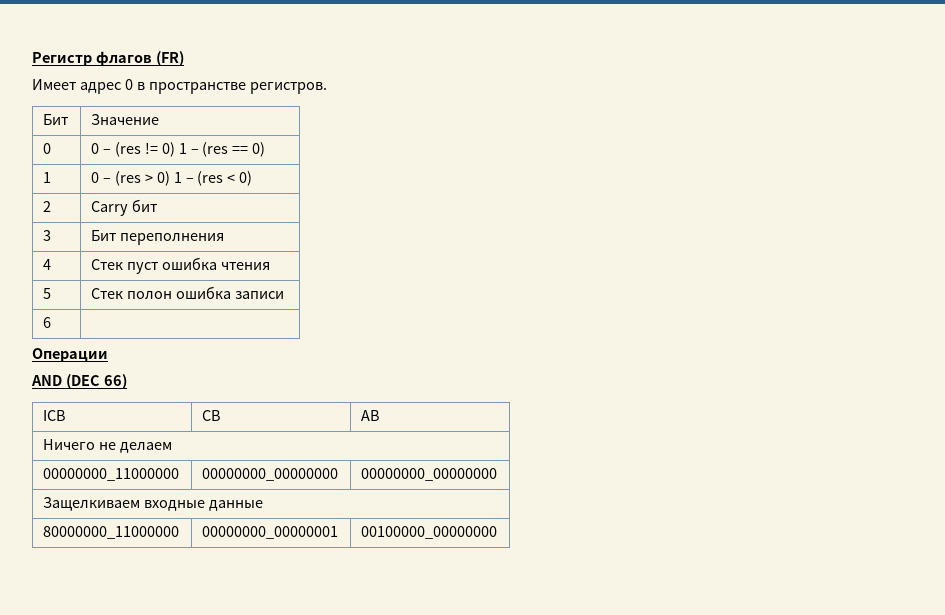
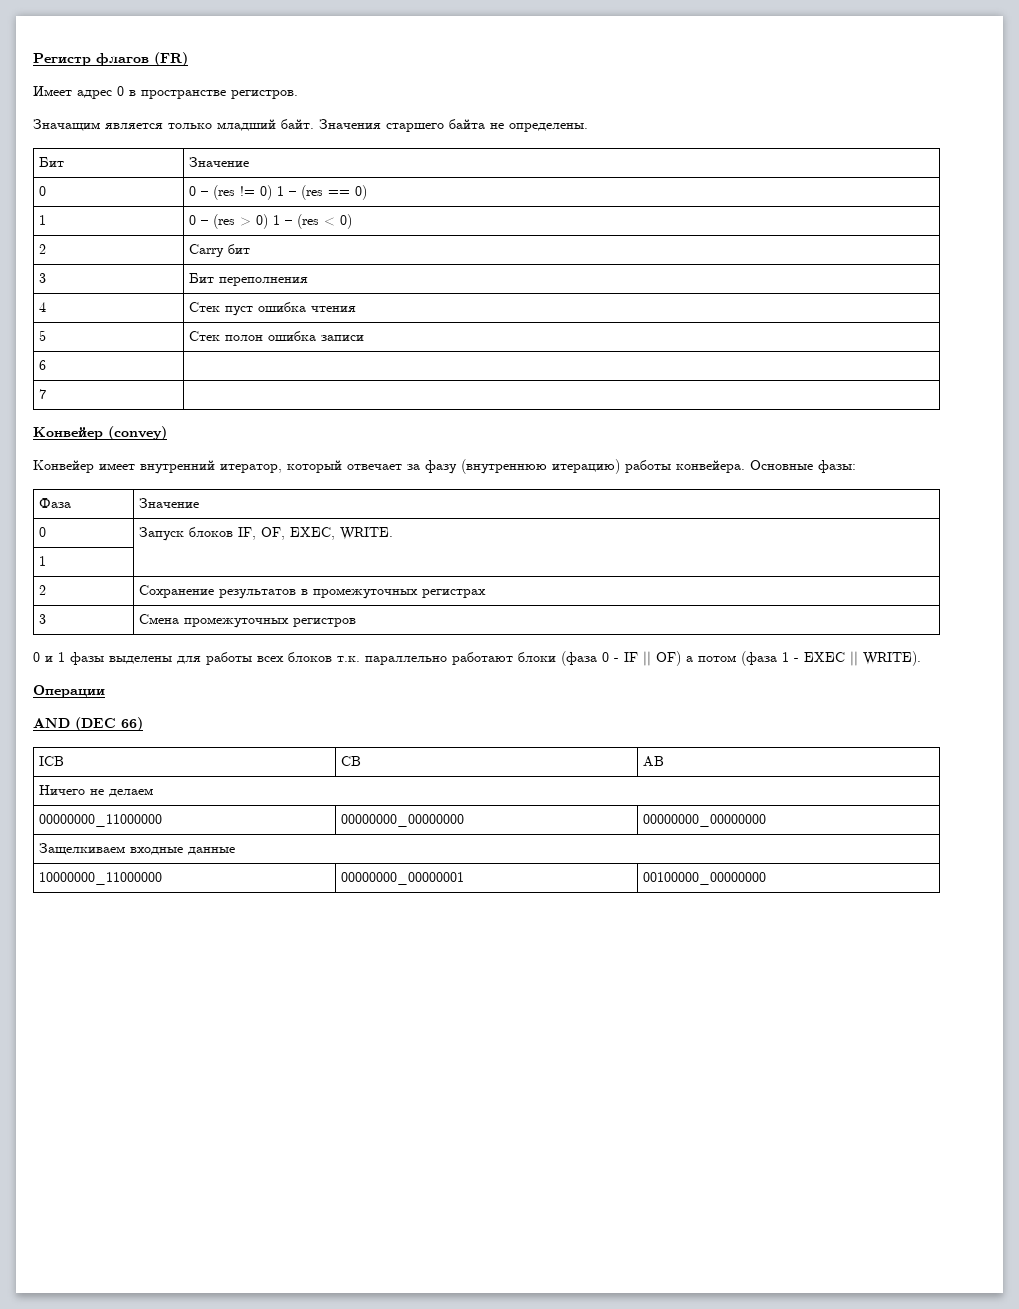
+ Значащим является только младший байт. Значения старшего байта не определены.
+ 7 |
+ Конвейер (convey)
+ Конвейер имеет внутренний итератор, который отвечает за фазу (внутреннюю итерацию) работы конвейера. Основные фазы:
+ Фаза | Значение
+ 0 | Запуск блоков IF, OF, EXEC, WRITE.
+ 1 |
+ 2 | Сохранение результатов в промежуточных регистрах
+ 3 | Смена промежуточных регистров
+ 0 и 1 фазы выделены для работы всех блоков т.к. параллельно работают блоки (фаза 0 - IF || OF) а потом (фаза 1 - EXEC || WRITE).
- 80000000_11000000 | 00000000_00000001 | 00100000_00000000
+ 10000000_11000000 | 00000000_00000001 | 00100000_00000000

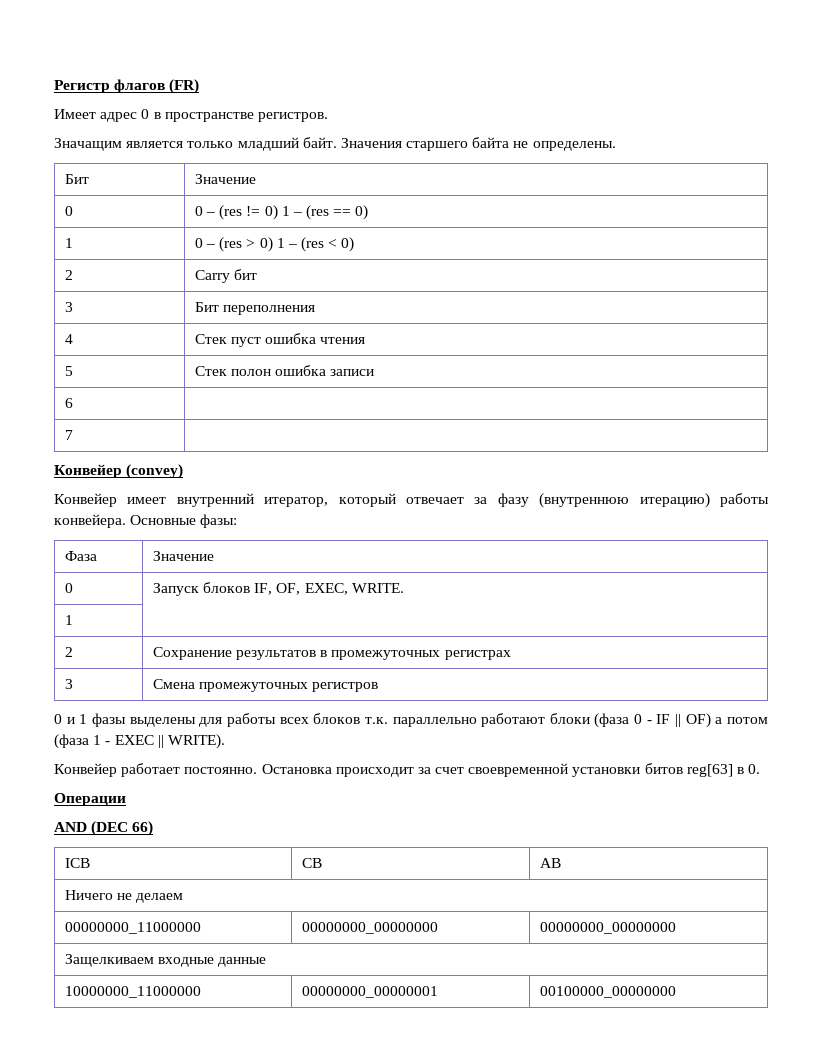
+ Конвейер работает постоянно. Остановка происходит за счет своевременной установки битов reg[63] в 0.

